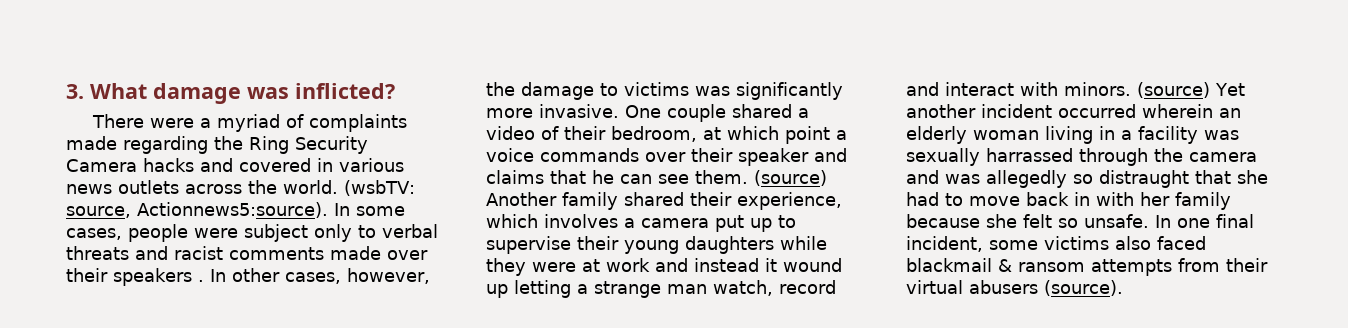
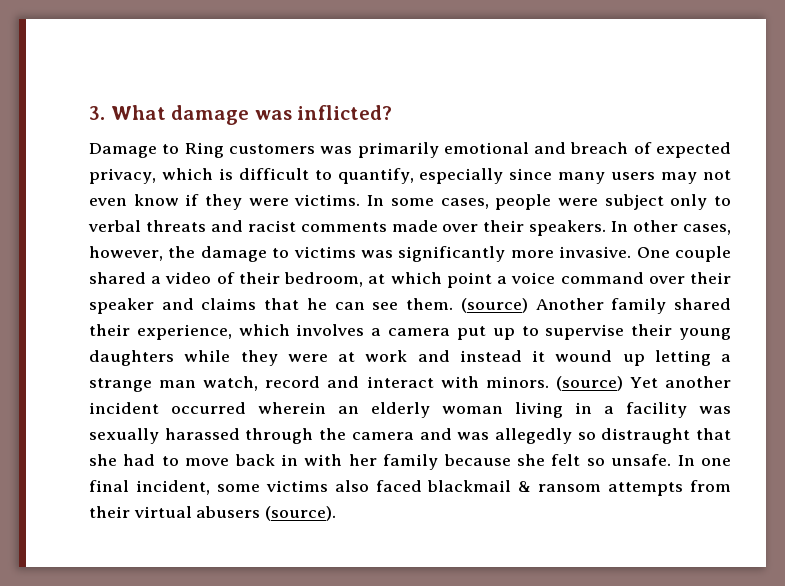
- There were a myriad of complaints made regarding the Ring Security Camera hacks and covered in various news outlets across the world. (wsbTV: source, Actionnews5:source).
+ Damage to Ring customers was primarily emotional and breach of expected privacy, which is difficult to quantify, especially since many users may not even know if they were victims.
- In some cases, people were subject only to verbal threats and racist comments made over their speakers .
+ In some cases, people were subject only to verbal threats and racist comments made over their speakers.
- One couple shared a video of their bedroom, at which point a voice commands over their speaker and claims that he can see them.
+ One couple shared a video of their bedroom, at which point a voice command over their speaker and claims that he can see them.
- (source) Yet another incident occurred wherein an elderly woman living in a facility was sexually harrassed through the camera and was allegedly so distraught that she had to move back in with her family because she felt so unsafe.
+ (source) Yet another incident occurred wherein an elderly woman living in a facility was sexually harassed through the camera and was allegedly so distraught that she had to move back in with her family because she felt so unsafe.

